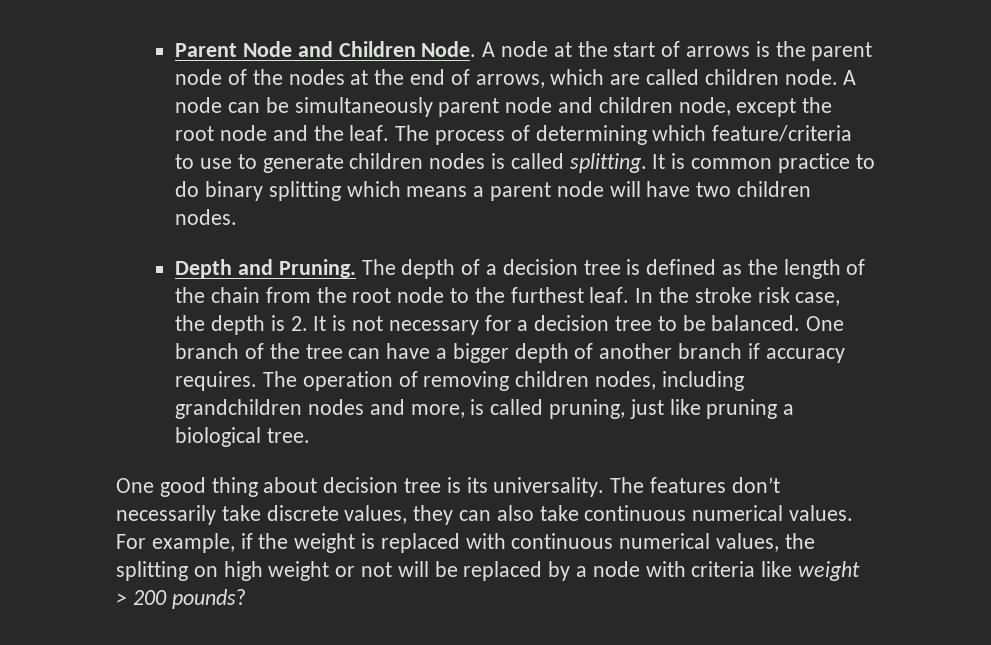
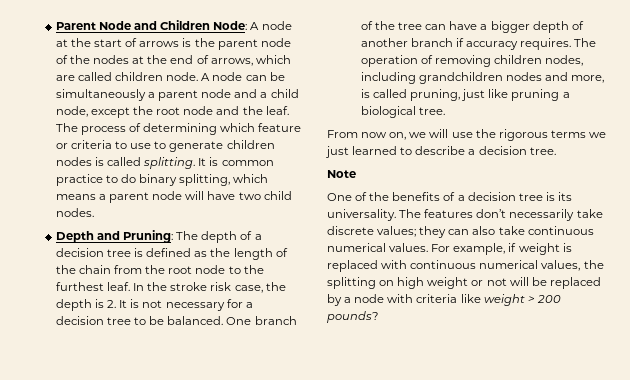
- Parent Node and Children Node. A node at the start of arrows is the parent node of the nodes at the end of arrows, which are called children node.
+ Parent Node and Children Node: A node at the start of arrows is the parent node of the nodes at the end of arrows, which are called children node.
- A node can be simultaneously parent node and children node, except the root node and the leaf.
+ A node can be simultaneously a parent node and a child node, except the root node and the leaf.
- The process of determining which feature/criteria to use to generate children nodes is called splitting.
+ The process of determining which feature or criteria to use to generate children nodes is called splitting.
- It is common practice to do binary splitting which means a parent node will have two children nodes.
+ It is common practice to do binary splitting, which means a parent node will have two child nodes.
- Depth and Pruning. The depth of a decision tree is defined as the length of the chain from the root node to the furthest leaf.
+ Depth and Pruning: The depth of a decision tree is defined as the length of the chain from the root node to the furthest leaf.
- One good thing about decision tree is its universality.
+ From now on, we will use the rigorous terms we just learned to describe a decision tree.
+ Note
+ One of the benefits of a decision tree is its universality.
- The features don’t necessarily take discrete values, they can also take continuous numerical values.
+ The features don’t necessarily take discrete values; they can also take continuous numerical values.
- For example, if the weight is replaced with continuous numerical values, the splitting on high weight or not will be replaced by a node with criteria like weight > 200 pounds?
+ For example, if weight is replaced with continuous numerical values, the splitting on high weight or not will be replaced by a node with criteria like weight > 200 pounds?

